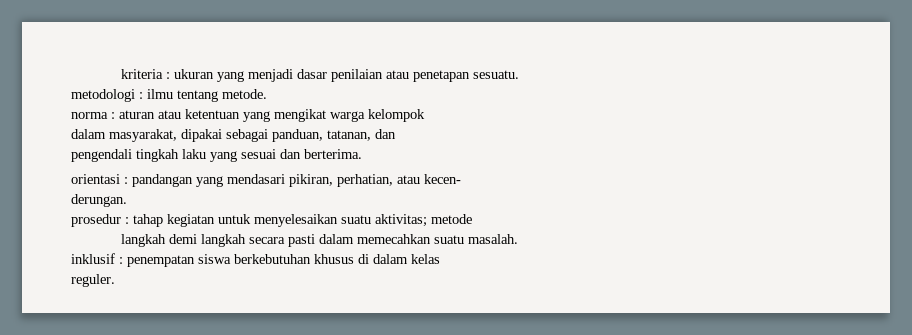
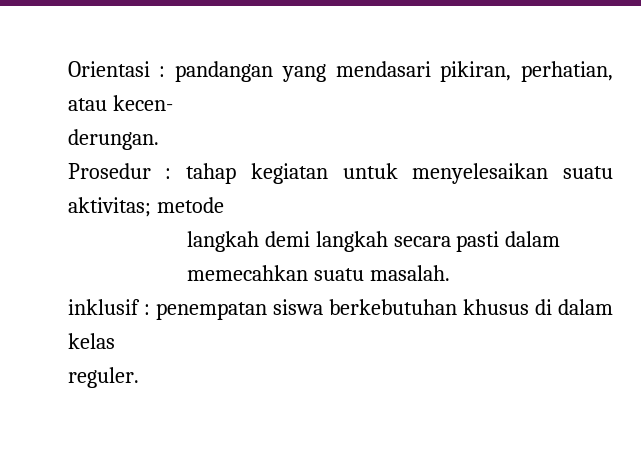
- kriteria : ukuran yang menjadi dasar penilaian atau penetapan sesuatu.
- metodologi : ilmu tentang metode.
- norma : aturan atau ketentuan yang mengikat warga kelompok
- dalam masyarakat, dipakai sebagai panduan, tatanan, dan
- pengendali tingkah laku yang sesuai dan berterima.
- orientasi : pandangan yang mendasari pikiran, perhatian, atau kecen-
+ Orientasi : pandangan yang mendasari pikiran, perhatian, atau kecen-
- prosedur : tahap kegiatan untuk menyelesaikan suatu aktivitas; metode
+ Prosedur : tahap kegiatan untuk menyelesaikan suatu aktivitas; metode

